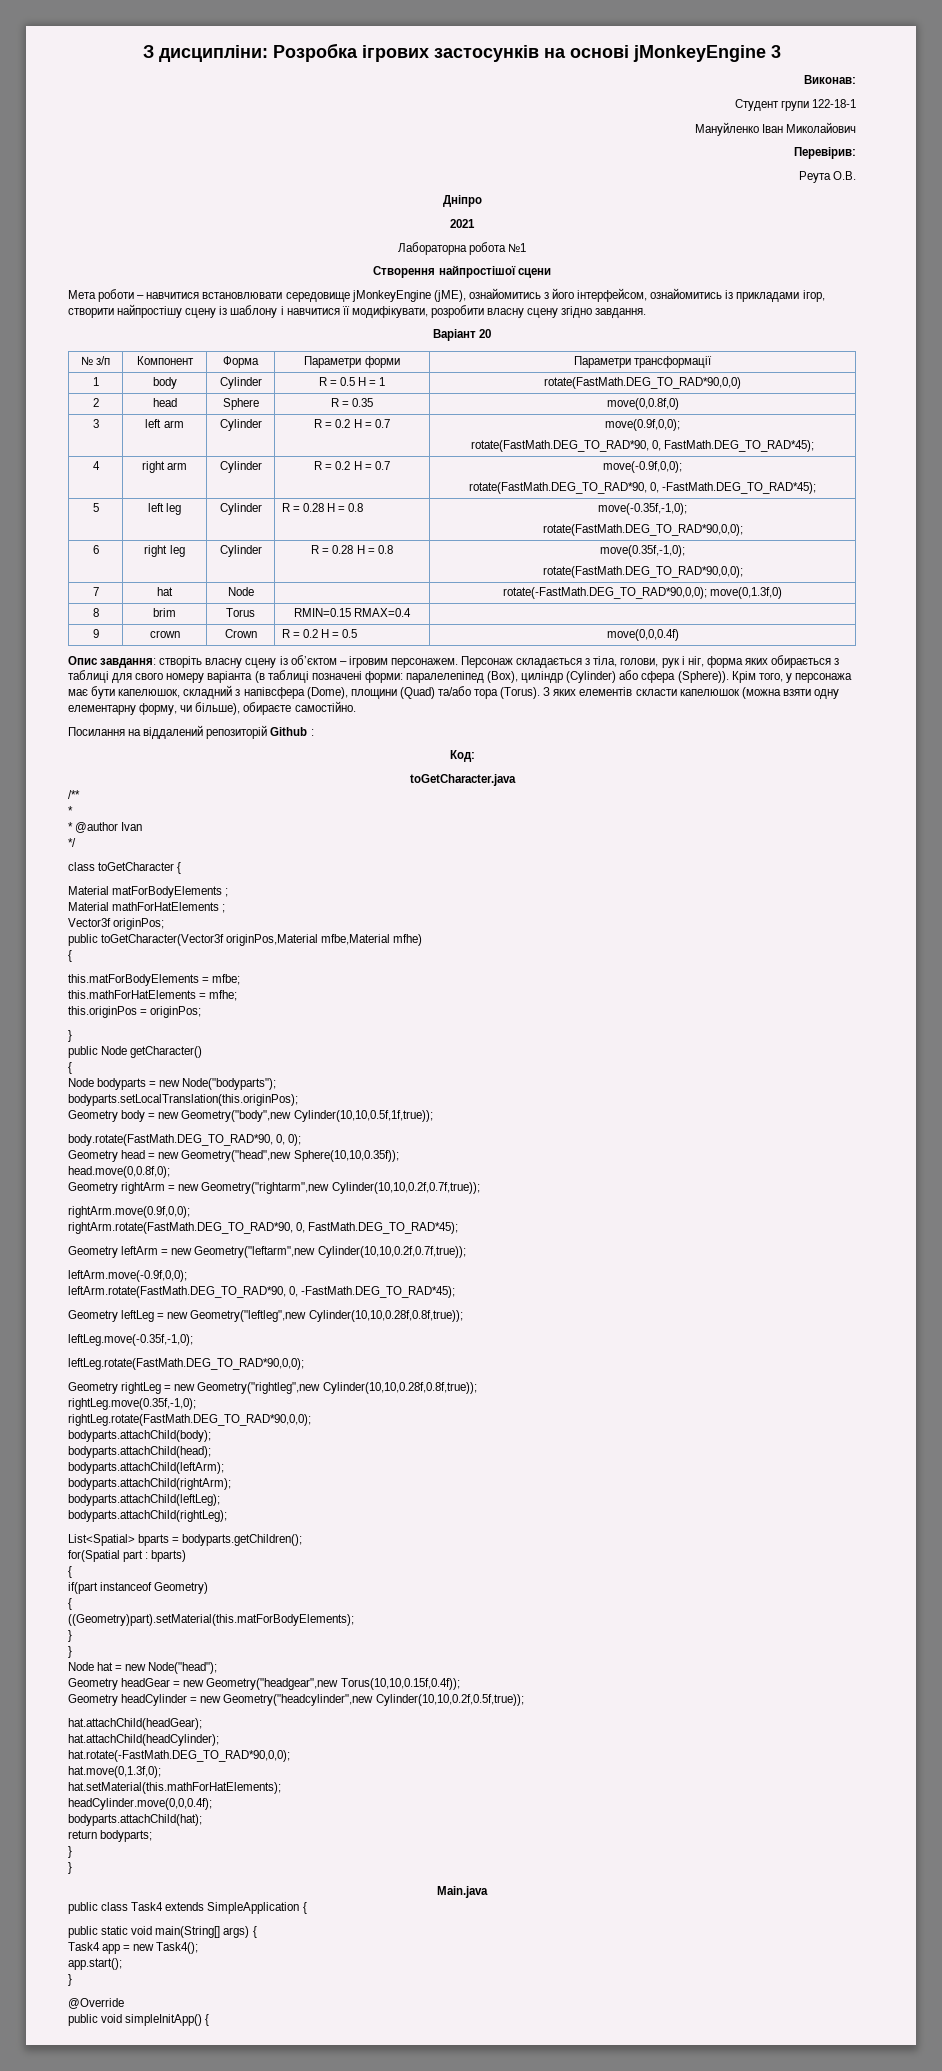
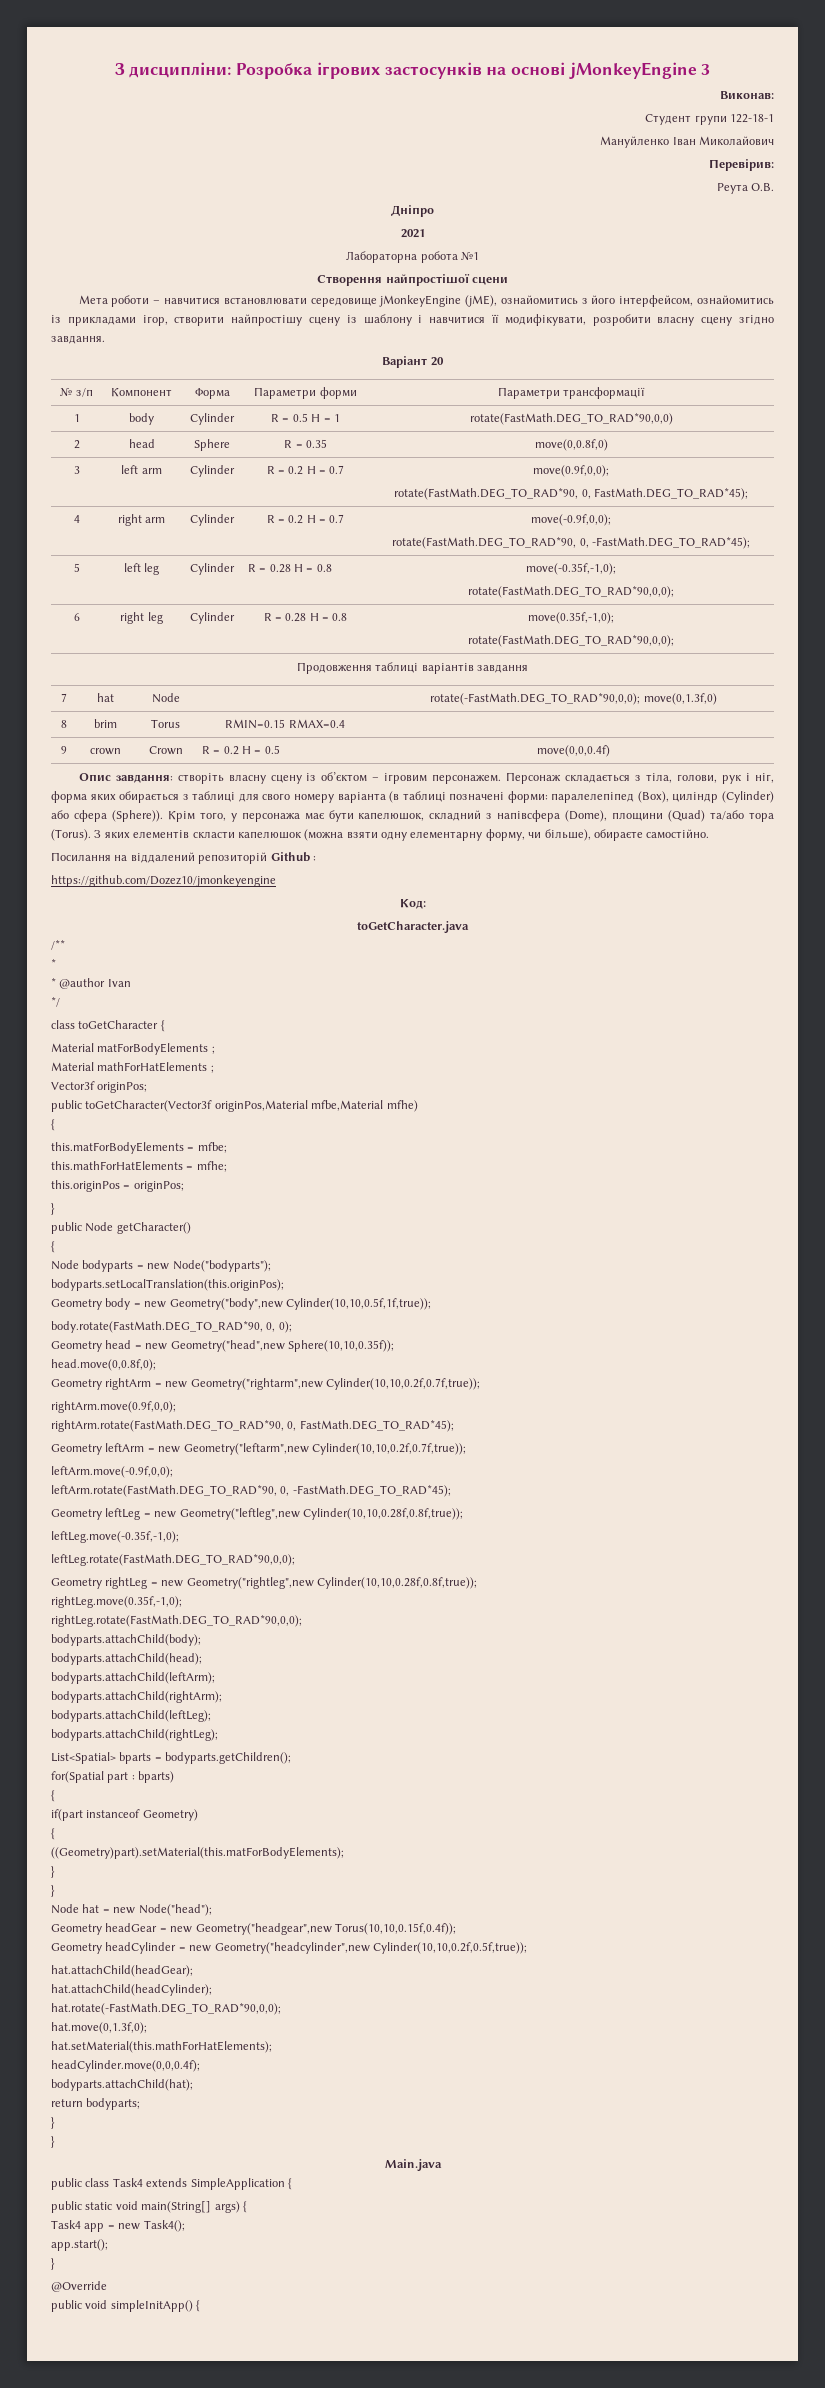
+ Продовження таблиці варіантів завдання
+ https://github.com/Dozez10/jmonkeyengine

